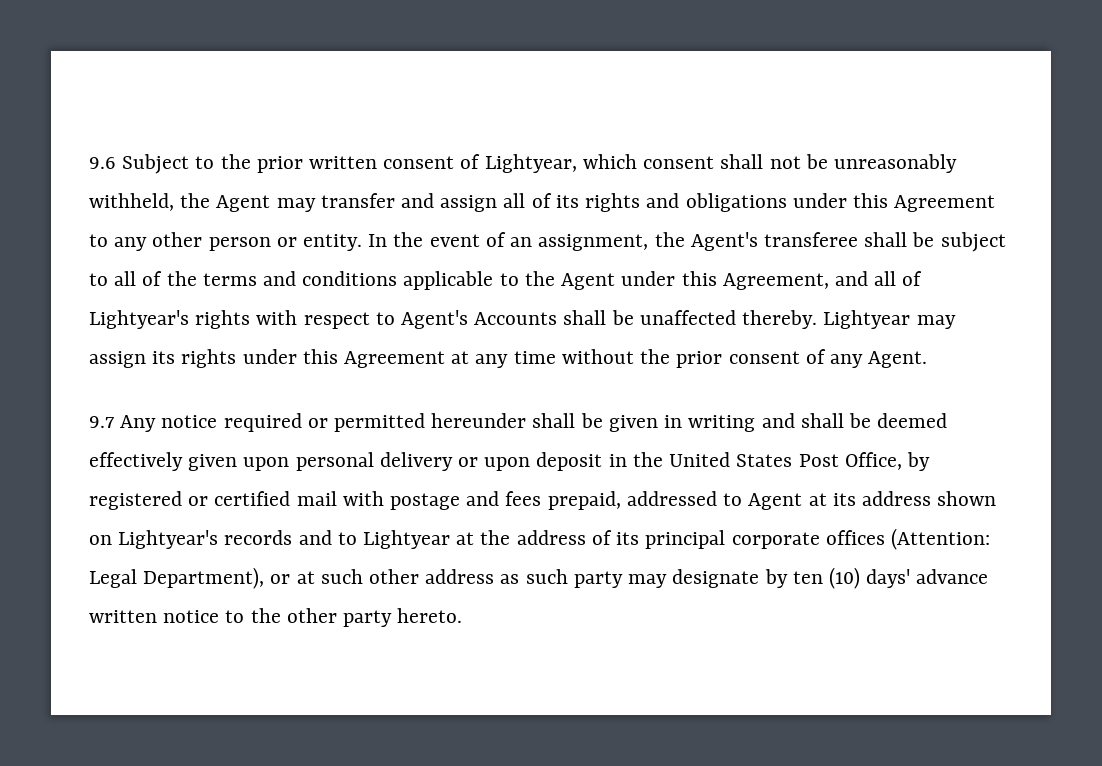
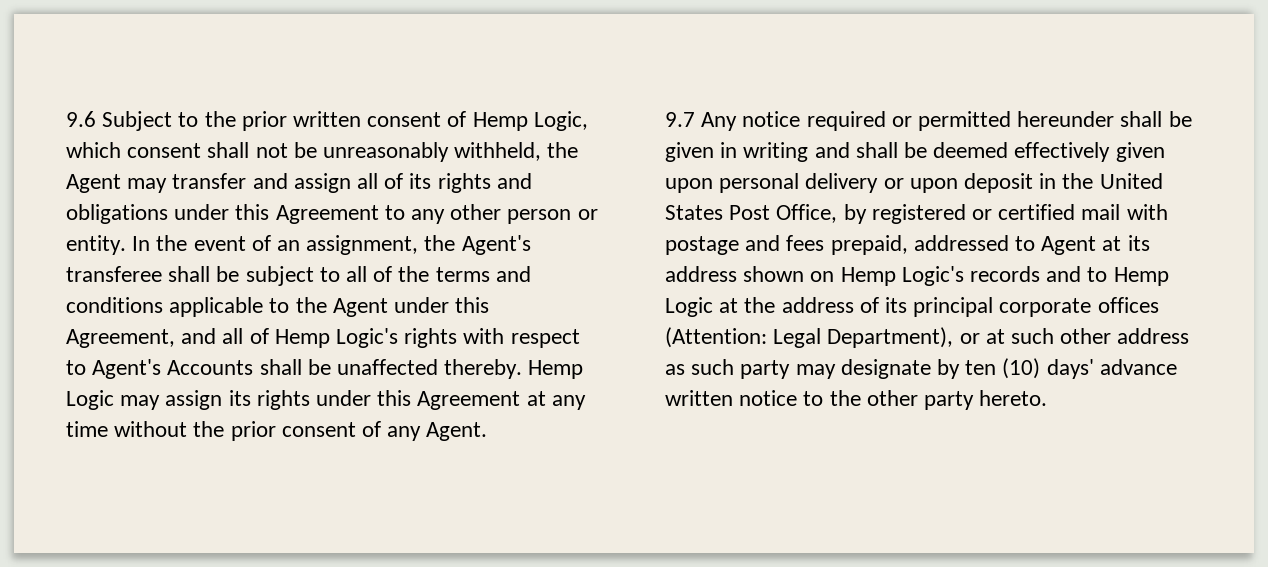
- 9.6 Subject to the prior written consent of Lightyear, which consent shall not be unreasonably withheld, the Agent may transfer and assign all of its rights and obligations under this Agreement to any other person or entity.
+ 9.6 Subject to the prior written consent of Hemp Logic, which consent shall not be unreasonably withheld, the Agent may transfer and assign all of its rights and obligations under this Agreement to any other person or entity.
- In the event of an assignment, the Agent's transferee shall be subject to all of the terms and conditions applicable to the Agent under this Agreement, and all of Lightyear's rights with respect to Agent's Accounts shall be unaffected thereby.
+ In the event of an assignment, the Agent's transferee shall be subject to all of the terms and conditions applicable to the Agent under this Agreement, and all of Hemp Logic's rights with respect to Agent's Accounts shall be unaffected thereby.
- Lightyear may assign its rights under this Agreement at any time without the prior consent of any Agent.
+ Hemp Logic may assign its rights under this Agreement at any time without the prior consent of any Agent.
- 9.7 Any notice required or permitted hereunder shall be given in writing and shall be deemed effectively given upon personal delivery or upon deposit in the United States Post Office, by registered or certified mail with postage and fees prepaid, addressed to Agent at its address shown on Lightyear's records and to Lightyear at the address of its principal corporate offices (Attention:
+ 9.7 Any notice required or permitted hereunder shall be given in writing and shall be deemed effectively given upon personal delivery or upon deposit in the United States Post Office, by registered or certified mail with postage and fees prepaid, addressed to Agent at its address shown on Hemp Logic's records and to Hemp Logic at the address of its principal corporate offices (Attention:

